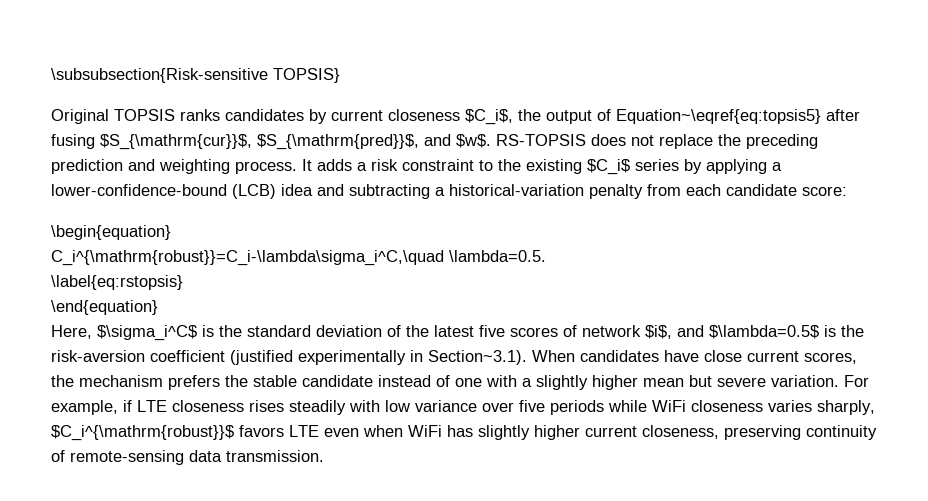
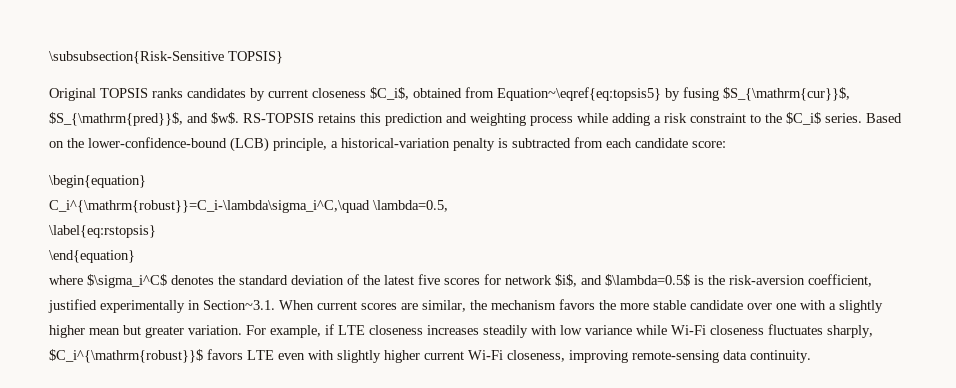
- \subsubsection{Risk-sensitive TOPSIS}
+ \subsubsection{Risk-Sensitive TOPSIS}
- Original TOPSIS ranks candidates by current closeness $C_i$, the output of Equation~\eqref{eq:topsis5} after fusing $S_{\mathrm{cur}}$, $S_{\mathrm{pred}}$, and $w$.
+ Original TOPSIS ranks candidates by current closeness $C_i$, obtained from Equation~\eqref{eq:topsis5} by fusing $S_{\mathrm{cur}}$, $S_{\mathrm{pred}}$, and $w$.
- RS-TOPSIS does not replace the preceding prediction and weighting process. It adds a risk constraint to the existing $C_i$ series by applying a lower-confidence-bound (LCB) idea and subtracting a historical-variation penalty from each candidate score:
+ RS-TOPSIS retains this prediction and weighting process while adding a risk constraint to the $C_i$ series. Based on the lower-confidence-bound (LCB) principle, a historical-variation penalty is subtracted from each candidate score:
- C_i^{\mathrm{robust}}=C_i-\lambda\sigma_i^C,\quad \lambda=0.5.
+ C_i^{\mathrm{robust}}=C_i-\lambda\sigma_i^C,\quad \lambda=0.5,
- Here, $\sigma_i^C$ is the standard deviation of the latest five scores of network $i$, and $\lambda=0.5$ is the risk-aversion coefficient (justified experimentally in Section~3.1). When candidates have close current scores, the mechanism prefers the stable candidate instead of one with a slightly higher mean but severe variation.
+ where $\sigma_i^C$ denotes the standard deviation of the latest five scores for network $i$, and $\lambda=0.5$ is the risk-aversion coefficient, justified experimentally in Section~3.1. When current scores are similar, the mechanism favors the more stable candidate over one with a slightly higher mean but greater variation.
- For example, if LTE closeness rises steadily with low variance over five periods while WiFi closeness varies sharply, $C_i^{\mathrm{robust}}$ favors LTE even when WiFi has slightly higher current closeness, preserving continuity of remote-sensing data transmission.
+ For example, if LTE closeness increases steadily with low variance while Wi-Fi closeness fluctuates sharply, $C_i^{\mathrm{robust}}$ favors LTE even with slightly higher current Wi-Fi closeness, improving remote-sensing data continuity.

